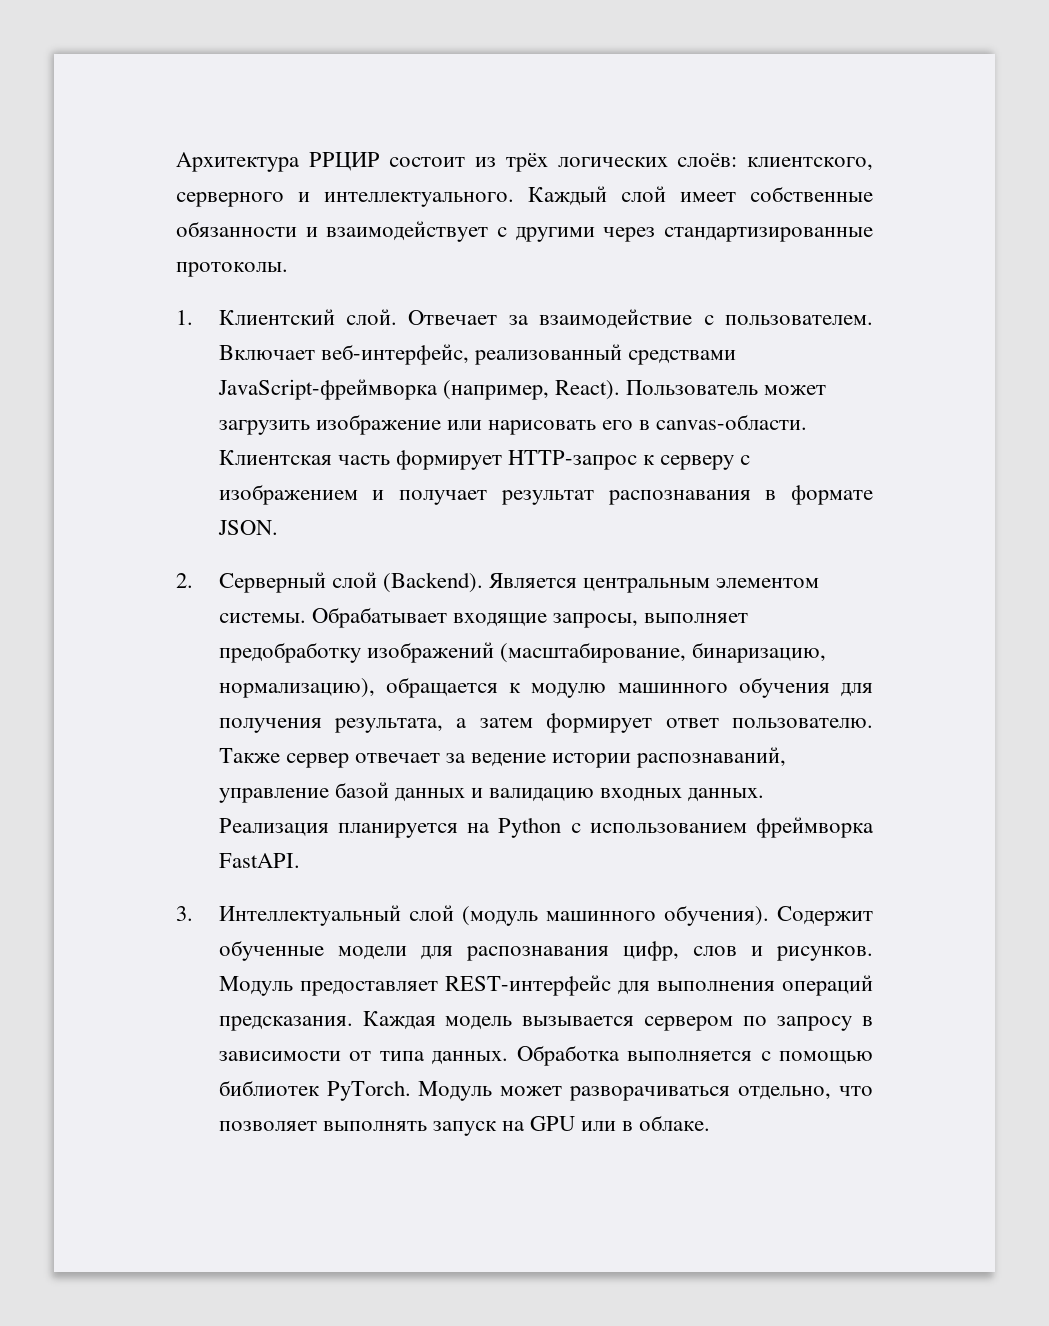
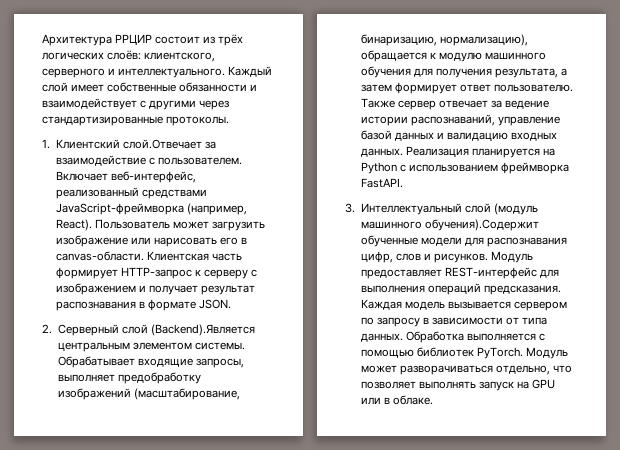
- 1. Клиентский слой. Отвечает за взаимодействие с пользователем.
+ 1. Клиентский слой.Отвечает за взаимодействие с пользователем.
- 2. Серверный слой (Backend). Является центральным элементом системы.
+ 2. Серверный слой (Backend).Является центральным элементом системы.
- 3. Интеллектуальный слой (модуль машинного обучения). Содержит обученные модели для распознавания цифр, слов и рисунков.
+ 3. Интеллектуальный слой (модуль машинного обучения).Содержит обученные модели для распознавания цифр, слов и рисунков.

